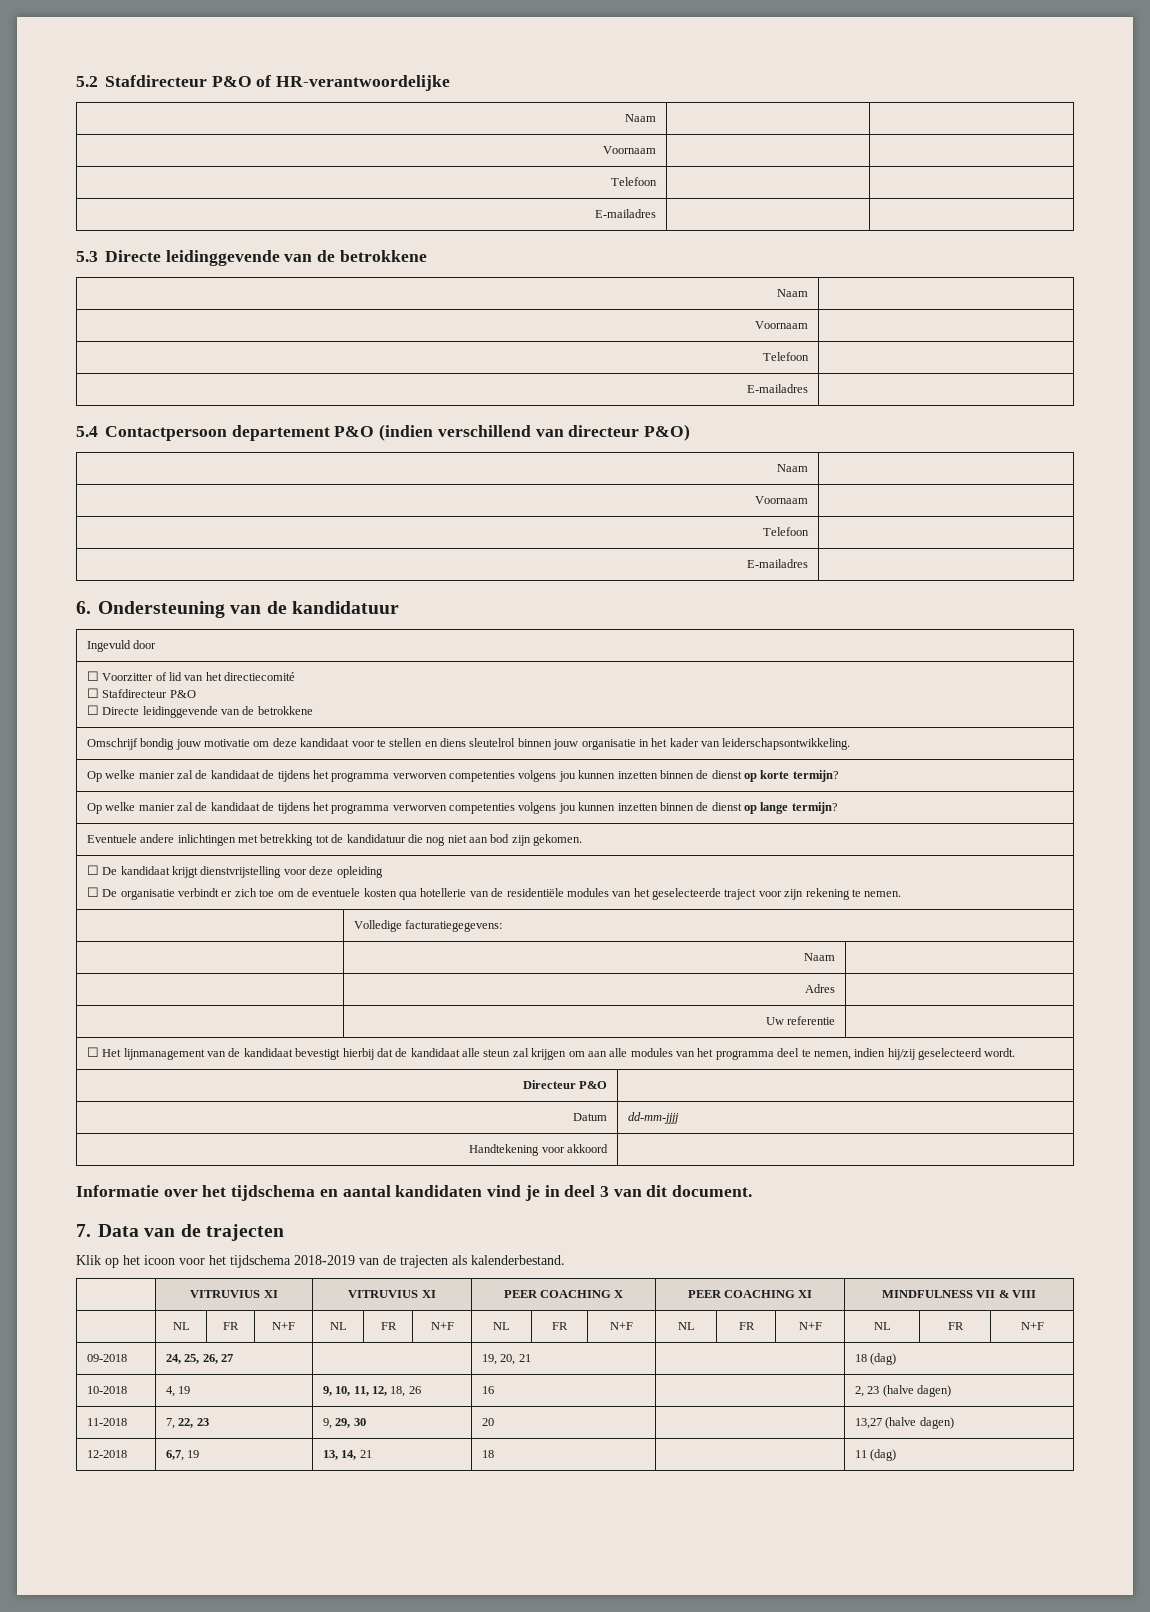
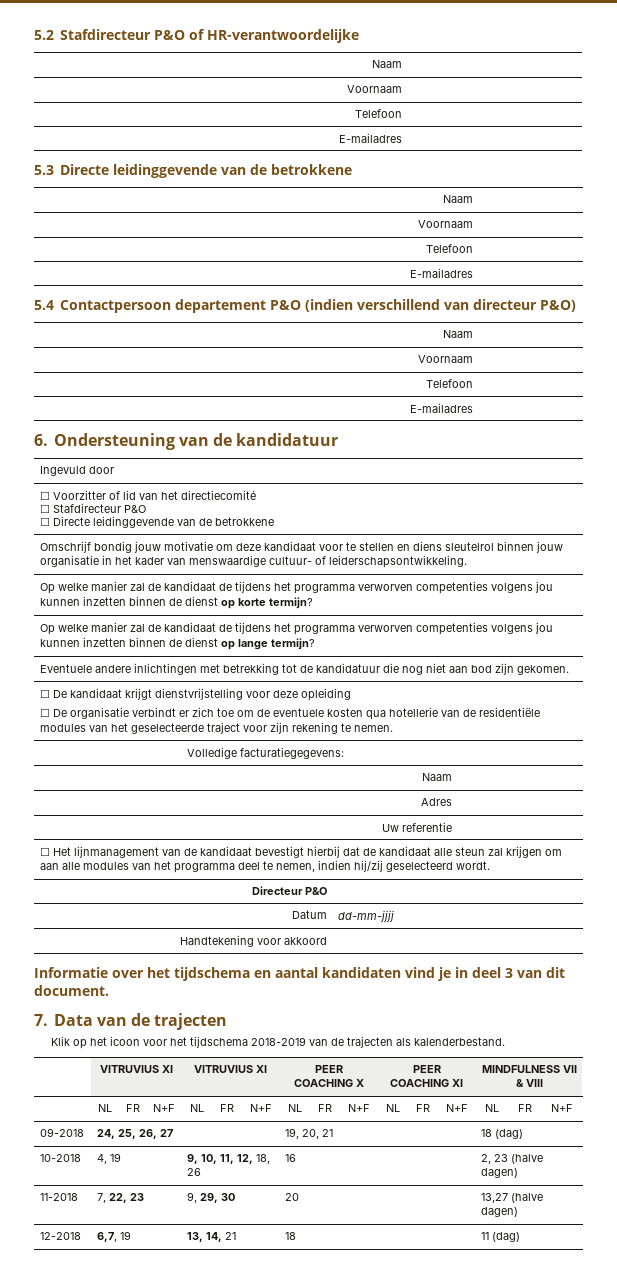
- Omschrijf bondig jouw motivatie om deze kandidaat voor te stellen en diens sleutelrol binnen jouw organisatie in het kader van leiderschapsontwikkeling.
+ Omschrijf bondig jouw motivatie om deze kandidaat voor te stellen en diens sleutelrol binnen jouw organisatie in het kader van menswaardige cultuur- of leiderschapsontwikkeling.

